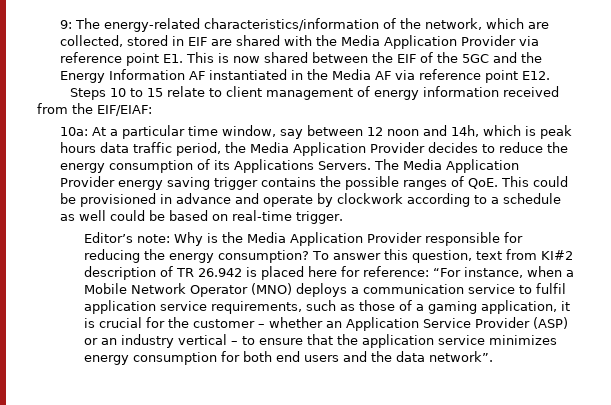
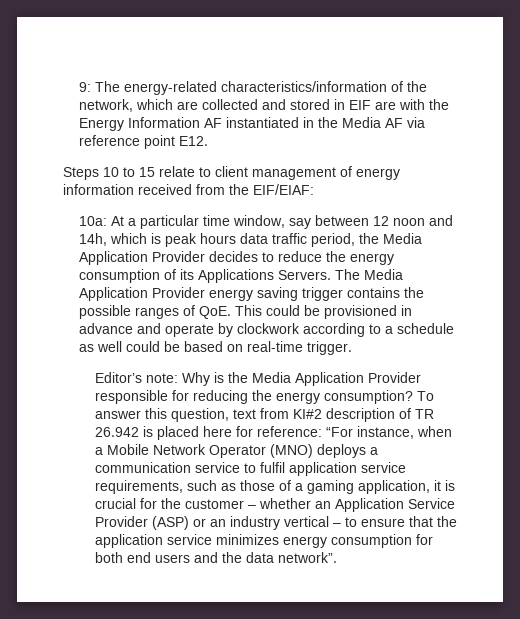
- 9: The energy-related characteristics/information of the network, which are collected, stored in EIF are shared with the Media Application Provider via reference point E1. This is now shared between the EIF of the 5GC and the Energy Information AF instantiated in the Media AF via reference point E12.
+ 9: The energy-related characteristics/information of the network, which are collected and stored in EIF are with the Energy Information AF instantiated in the Media AF via reference point E12.

